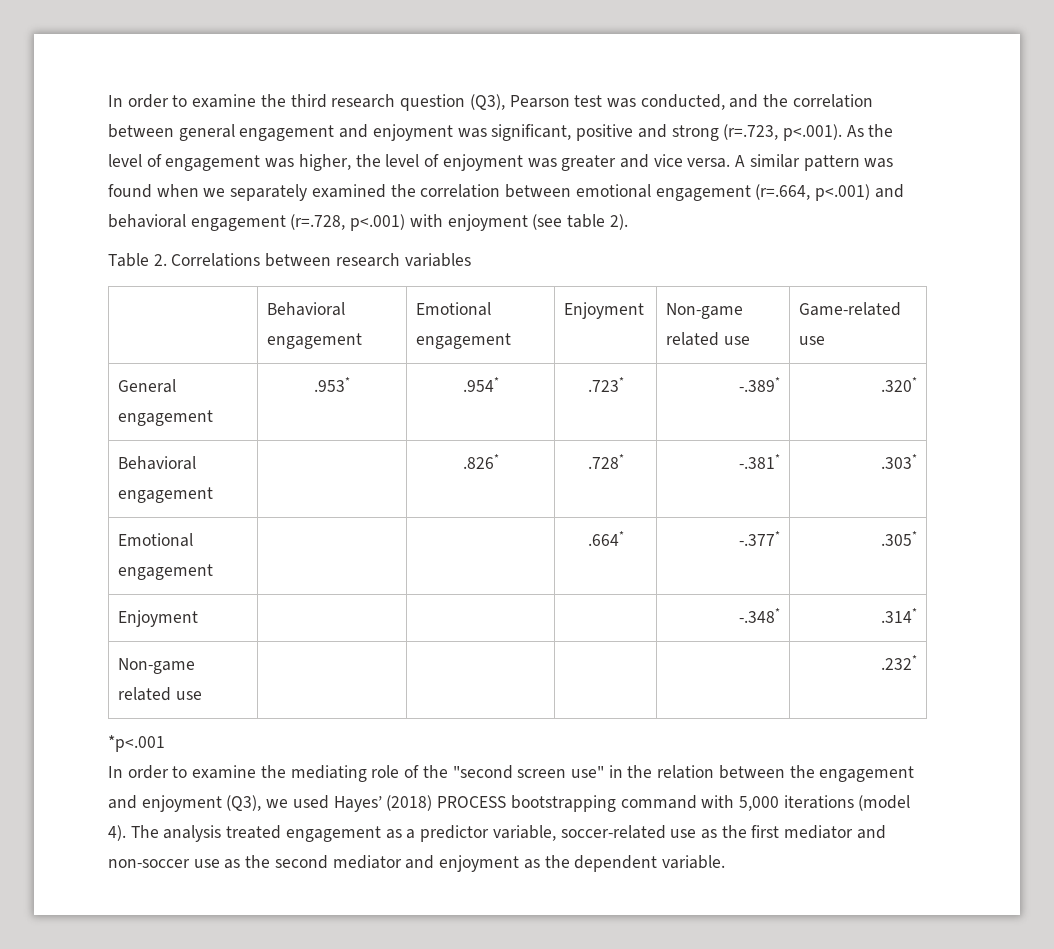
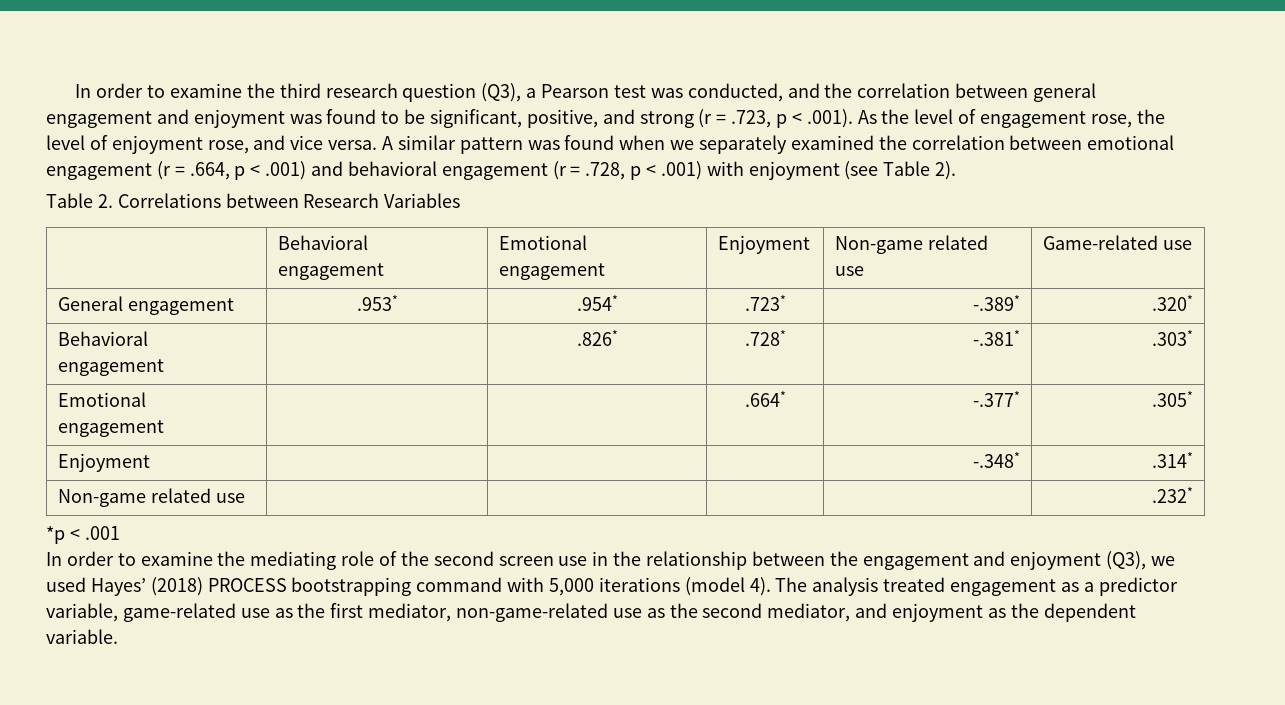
- In order to examine the third research question (Q3), Pearson test was conducted, and the correlation between general engagement and enjoyment was significant, positive and strong (r=.723, p<.001). As the level of engagement was higher, the level of enjoyment was greater and vice versa.
+ In order to examine the third research question (Q3), a Pearson test was conducted, and the correlation between general engagement and enjoyment was found to be significant, positive, and strong (r = .723, p < .001). As the level of engagement rose, the level of enjoyment rose, and vice versa.
- A similar pattern was found when we separately examined the correlation between emotional engagement (r=.664, p<.001) and behavioral engagement (r=.728, p<.001) with enjoyment (see table 2).
+ A similar pattern was found when we separately examined the correlation between emotional engagement (r = .664, p < .001) and behavioral engagement (r = .728, p < .001) with enjoyment (see Table 2).
- Table 2. Correlations between research variables
+ Table 2. Correlations between Research Variables
- *p<.001
+ *p < .001
- In order to examine the mediating role of the "second screen use" in the relation between the engagement and enjoyment (Q3), we used Hayes’ (2018) PROCESS bootstrapping command with 5,000 iterations (model 4).
+ In order to examine the mediating role of the second screen use in the relationship between the engagement and enjoyment (Q3), we used Hayes’ (2018) PROCESS bootstrapping command with 5,000 iterations (model 4).
- The analysis treated engagement as a predictor variable, soccer-related use as the first mediator and non-soccer use as the second mediator and enjoyment as the dependent variable.
+ The analysis treated engagement as a predictor variable, game-related use as the first mediator, non-game-related use as the second mediator, and enjoyment as the dependent variable.

